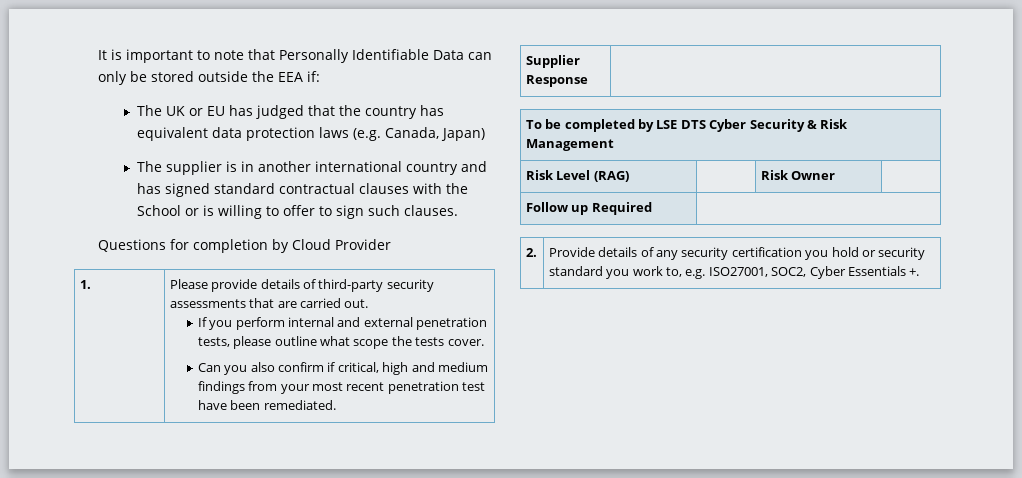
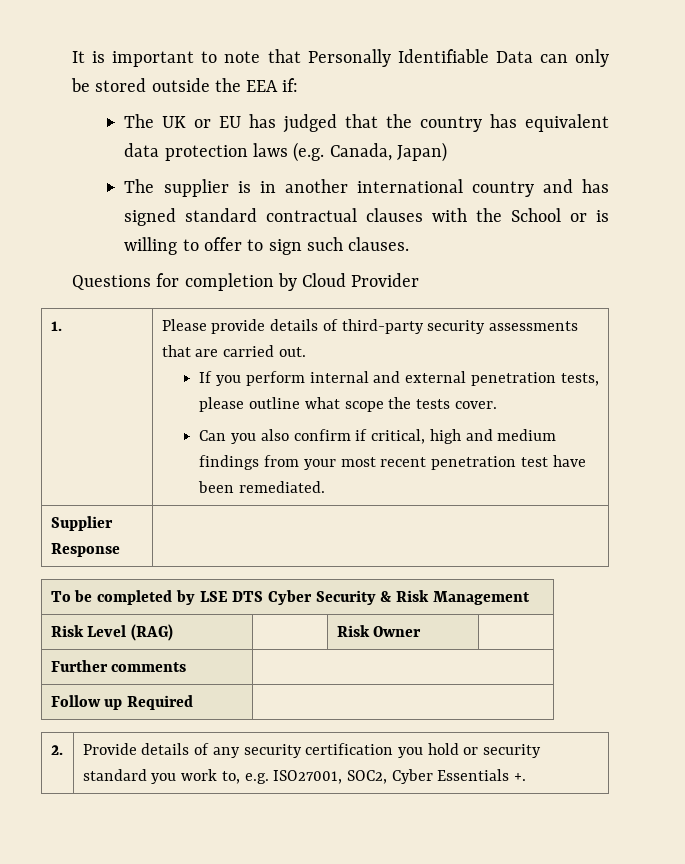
+ Further comments |

